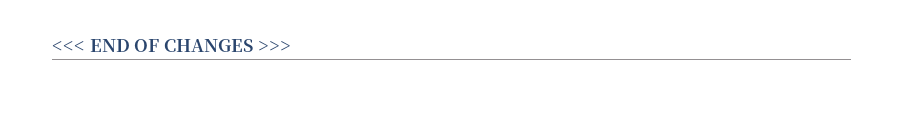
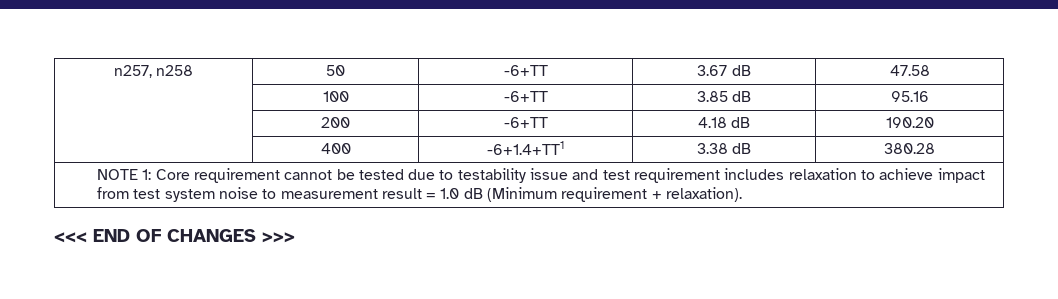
+ n257, n258 | 50 | -6+TT | 3.67 dB | 47.58
+ | 100 | -6+TT | 3.85 dB | 95.16
+ | 200 | -6+TT | 4.18 dB | 190.20
+ | 400 | -6+1.4+TT1 | 3.38 dB | 380.28
+ NOTE 1: Core requirement cannot be tested due to testability issue and test requirement includes relaxation to achieve impact from test system noise to measurement result = 1.0 dB (Minimum requirement + relaxation).

